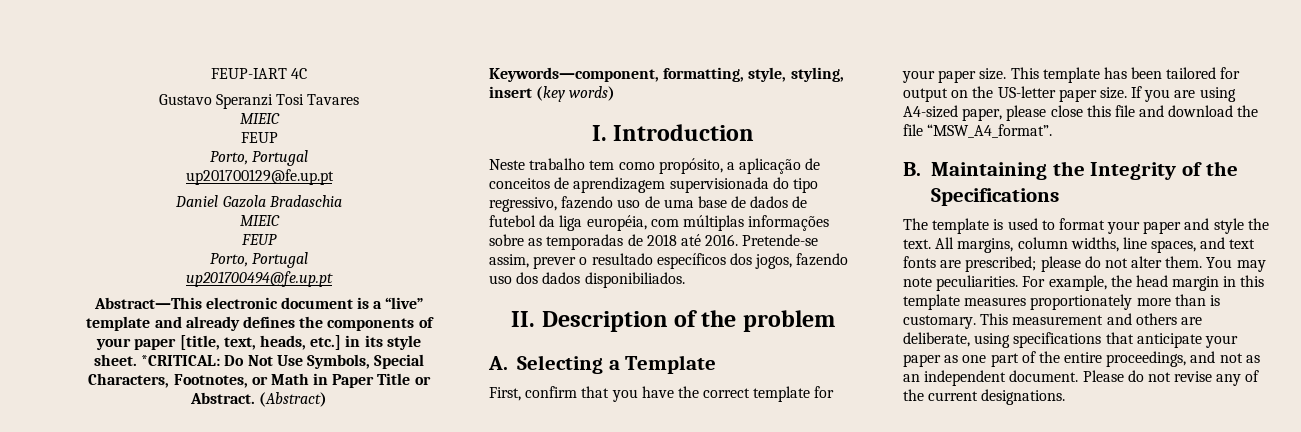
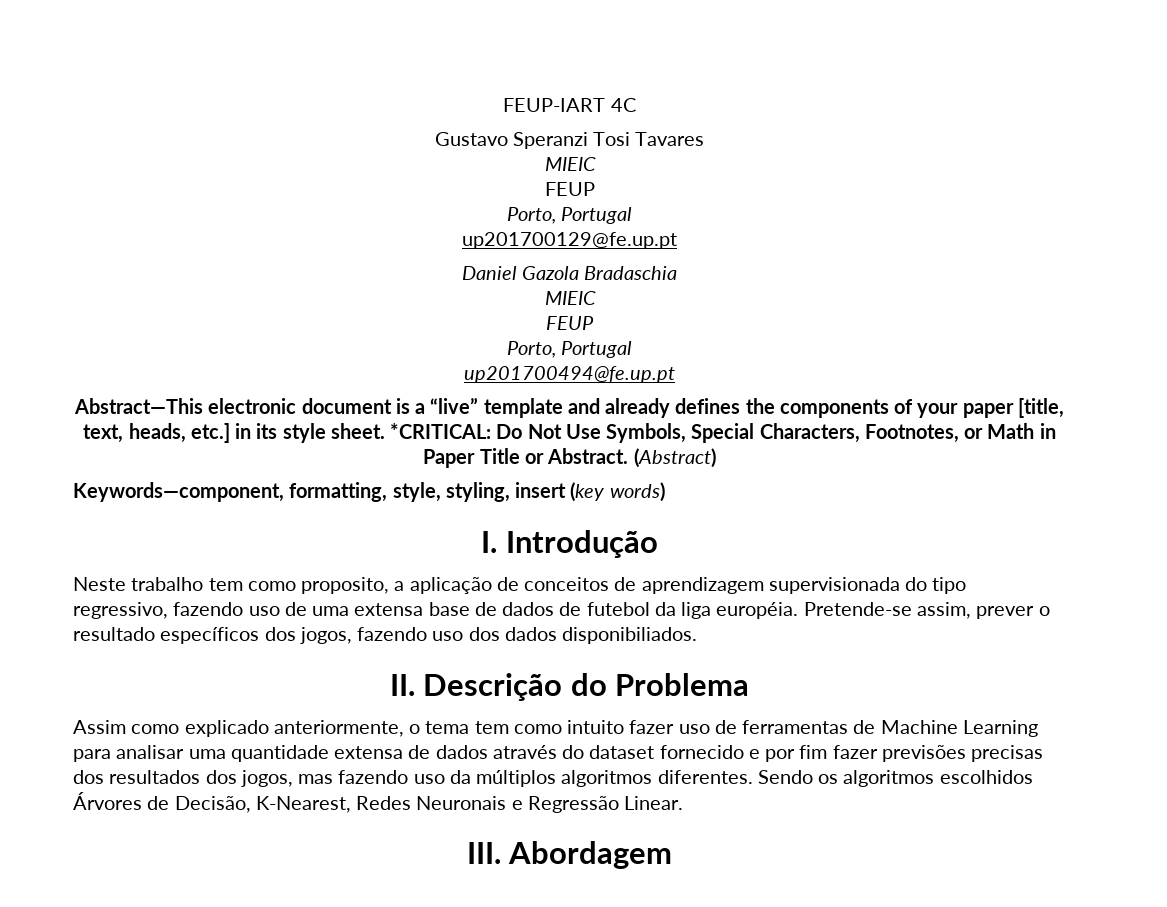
- I. Introduction
+ I. Introdução
- Neste trabalho tem como propósito, a aplicação de conceitos de aprendizagem supervisionada do tipo regressivo, fazendo uso de uma base de dados de futebol da liga européia, com múltiplas informações sobre as temporadas de 2018 até 2016.
+ Neste trabalho tem como proposito, a aplicação de conceitos de aprendizagem supervisionada do tipo regressivo, fazendo uso de uma extensa base de dados de futebol da liga européia.
- II. Description of the problem
- A. Selecting a Template
- First, confirm that you have the correct template for your paper size. This template has been tailored for output on the US-letter paper size. If you are using A4-sized paper, please close this file and download the file “MSW_A4_format”.
- B. Maintaining the Integrity of the Specifications
- The template is used to format your paper and style the text. All margins, column widths, line spaces, and text fonts are prescribed; please do not alter them. You may note peculiarities. For example, the head margin in this template measures proportionately more than is customary. This measurement and others are deliberate, using specifications that anticipate your paper as one part of the entire proceedings, and not as an independent document. Please do not revise any of the current designations.
+ II. Descrição do Problema
+ Assim como explicado anteriormente, o tema tem como intuito fazer uso de ferramentas de Machine Learning para analisar uma quantidade extensa de dados através do dataset fornecido e por fim fazer previsões precisas dos resultados dos jogos, mas fazendo uso da múltiplos algoritmos diferentes. Sendo os algoritmos escolhidos Árvores de Decisão, K-Nearest, Redes Neuronais e Regressão Linear.
+ III. Abordagem

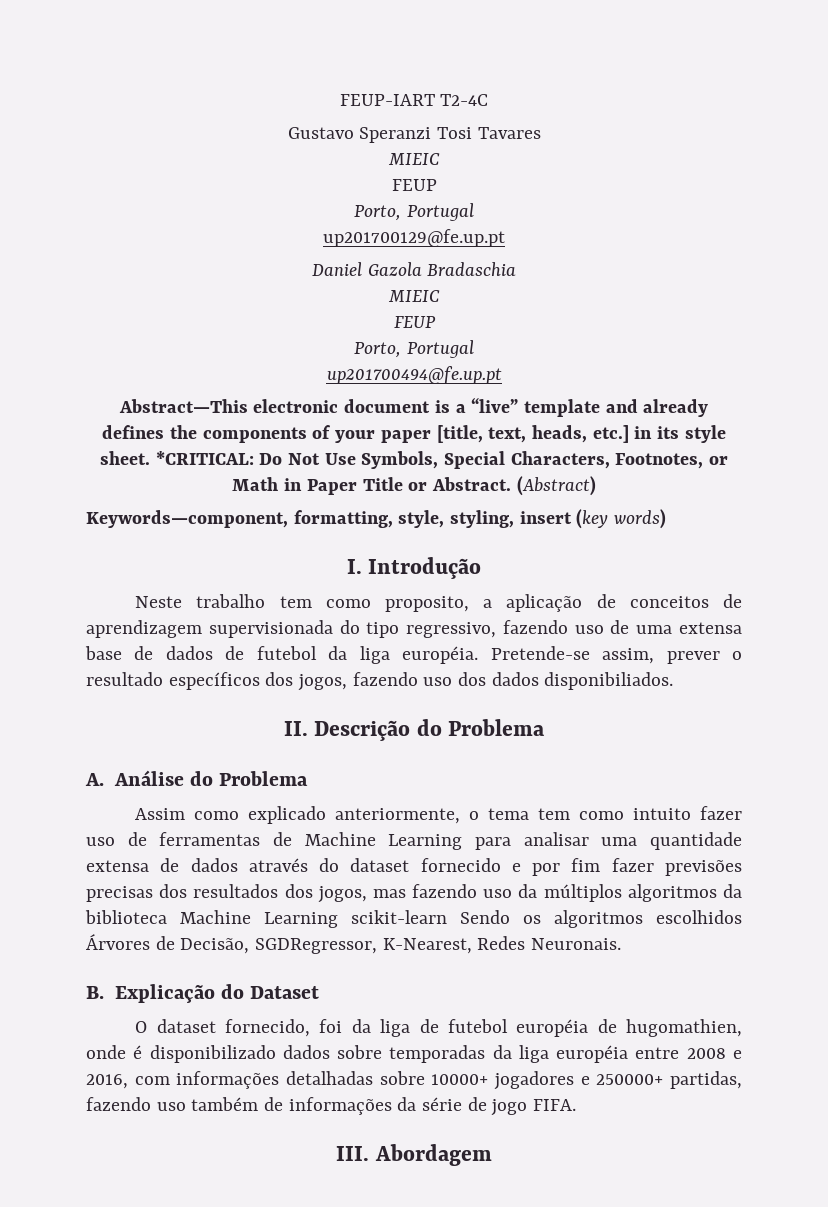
- FEUP-IART 4C
+ FEUP-IART T2-4C
+ A. Análise do Problema
- Assim como explicado anteriormente, o tema tem como intuito fazer uso de ferramentas de Machine Learning para analisar uma quantidade extensa de dados através do dataset fornecido e por fim fazer previsões precisas dos resultados dos jogos, mas fazendo uso da múltiplos algoritmos diferentes. Sendo os algoritmos escolhidos Árvores de Decisão, K-Nearest, Redes Neuronais e Regressão Linear.
+ Assim como explicado anteriormente, o tema tem como intuito fazer uso de ferramentas de Machine Learning para analisar uma quantidade extensa de dados através do dataset fornecido e por fim fazer previsões precisas dos resultados dos jogos, mas fazendo uso da múltiplos algoritmos da biblioteca Machine Learning scikit-learn Sendo os algoritmos escolhidos Árvores de Decisão, SGDRegressor, K-Nearest, Redes Neuronais.
+ B. Explicação do Dataset
+ O dataset fornecido, foi da liga de futebol européia de hugomathien, onde é disponibilizado dados sobre temporadas da liga européia entre 2008 e 2016, com informações detalhadas sobre 10000+ jogadores e 250000+ partidas, fazendo uso também de informações da série de jogo FIFA.

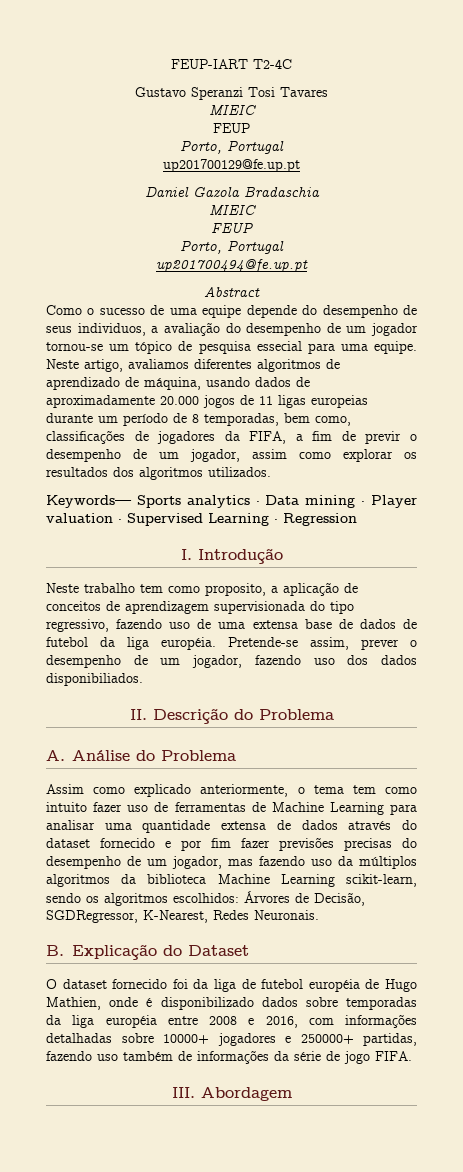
- Abstract—This electronic document is a “live” template and already defines the components of your paper [title, text, heads, etc.] in its style sheet. *CRITICAL: Do Not Use Symbols, Special Characters, Footnotes, or Math in Paper Title or Abstract. (Abstract)
- Keywords—component, formatting, style, styling, insert (key words)
+ Abstract
+ Como o sucesso de uma equipe depende do desempenho de seus individuos, a avaliação do desempenho de um jogador tornou-se um tópico de pesquisa essecial para uma equipe. Neste artigo, avaliamos diferentes algoritmos de aprendizado de máquina, usando dados de aproximadamente 20.000 jogos de 11 ligas europeias durante um período de 8 temporadas, bem como, classificações de jogadores da FIFA, a fim de previr o desempenho de um jogador, assim como explorar os resultados dos algoritmos utilizados.
+ Keywords— Sports analytics · Data mining · Player valuation · Supervised Learning · Regression
- Pretende-se assim, prever o resultado específicos dos jogos, fazendo uso dos dados disponibiliados.
+ Pretende-se assim, prever o desempenho de um jogador, fazendo uso dos dados disponibiliados.
- Assim como explicado anteriormente, o tema tem como intuito fazer uso de ferramentas de Machine Learning para analisar uma quantidade extensa de dados através do dataset fornecido e por fim fazer previsões precisas dos resultados dos jogos, mas fazendo uso da múltiplos algoritmos da biblioteca Machine Learning scikit-learn Sendo os algoritmos escolhidos Árvores de Decisão, SGDRegressor, K-Nearest, Redes Neuronais.
+ Assim como explicado anteriormente, o tema tem como intuito fazer uso de ferramentas de Machine Learning para analisar uma quantidade extensa de dados através do dataset fornecido e por fim fazer previsões precisas do desempenho de um jogador, mas fazendo uso da múltiplos algoritmos da biblioteca Machine Learning scikit-learn, sendo os algoritmos escolhidos: Árvores de Decisão, SGDRegressor, K-Nearest, Redes Neuronais.
- O dataset fornecido, foi da liga de futebol européia de hugomathien, onde é disponibilizado dados sobre temporadas da liga européia entre 2008 e 2016, com informações detalhadas sobre 10000+ jogadores e 250000+ partidas, fazendo uso também de informações da série de jogo FIFA.
+ O dataset fornecido foi da liga de futebol européia de Hugo Mathien, onde é disponibilizado dados sobre temporadas da liga européia entre 2008 e 2016, com informações detalhadas sobre 10000+ jogadores e 250000+ partidas, fazendo uso também de informações da série de jogo FIFA.

